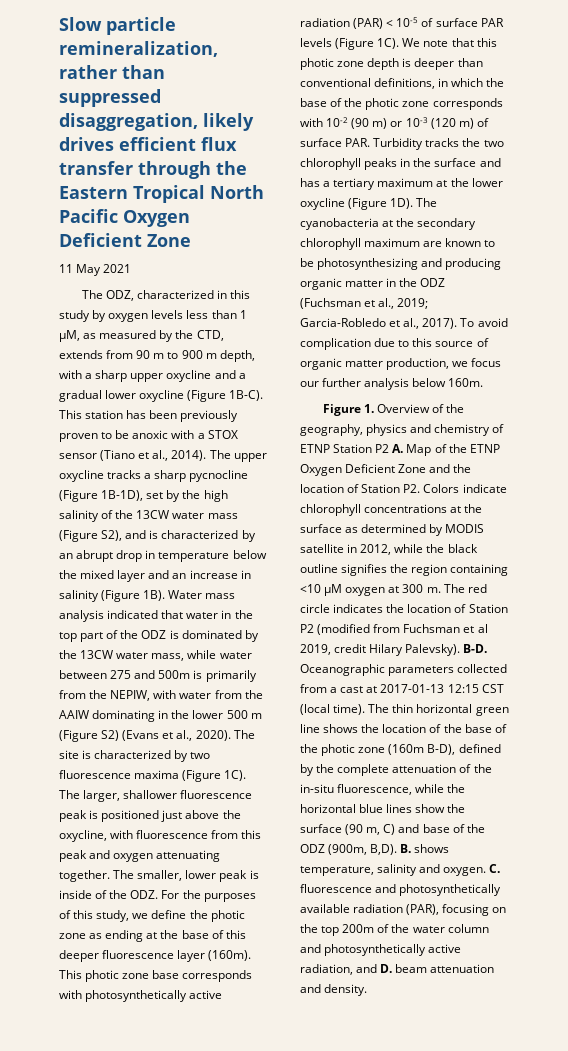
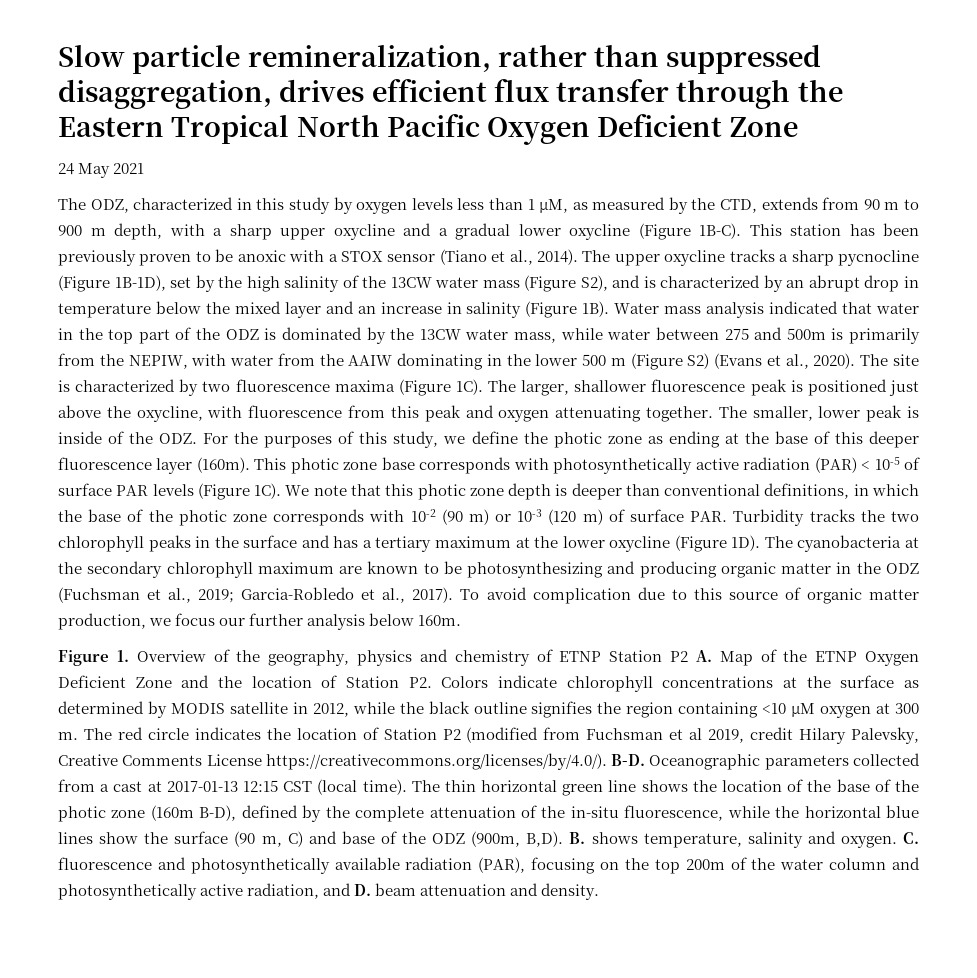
- Slow particle remineralization, rather than suppressed disaggregation, likely drives efficient flux transfer through the Eastern Tropical North Pacific Oxygen Deficient Zone
+ Slow particle remineralization, rather than suppressed disaggregation, drives efficient flux transfer through the Eastern Tropical North Pacific Oxygen Deficient Zone
- 11 May 2021
+ 24 May 2021
- The red circle indicates the location of Station P2 (modified from Fuchsman et al 2019, credit Hilary Palevsky). B-D. Oceanographic parameters collected from a cast at 2017-01-13 12:15 CST (local time).
+ The red circle indicates the location of Station P2 (modified from Fuchsman et al 2019, credit Hilary Palevsky, Creative Comments License https://creativecommons.org/licenses/by/4.0/). B-D. Oceanographic parameters collected from a cast at 2017-01-13 12:15 CST (local time).

